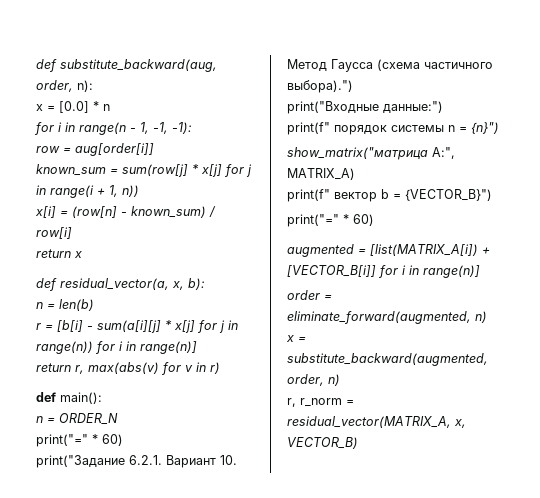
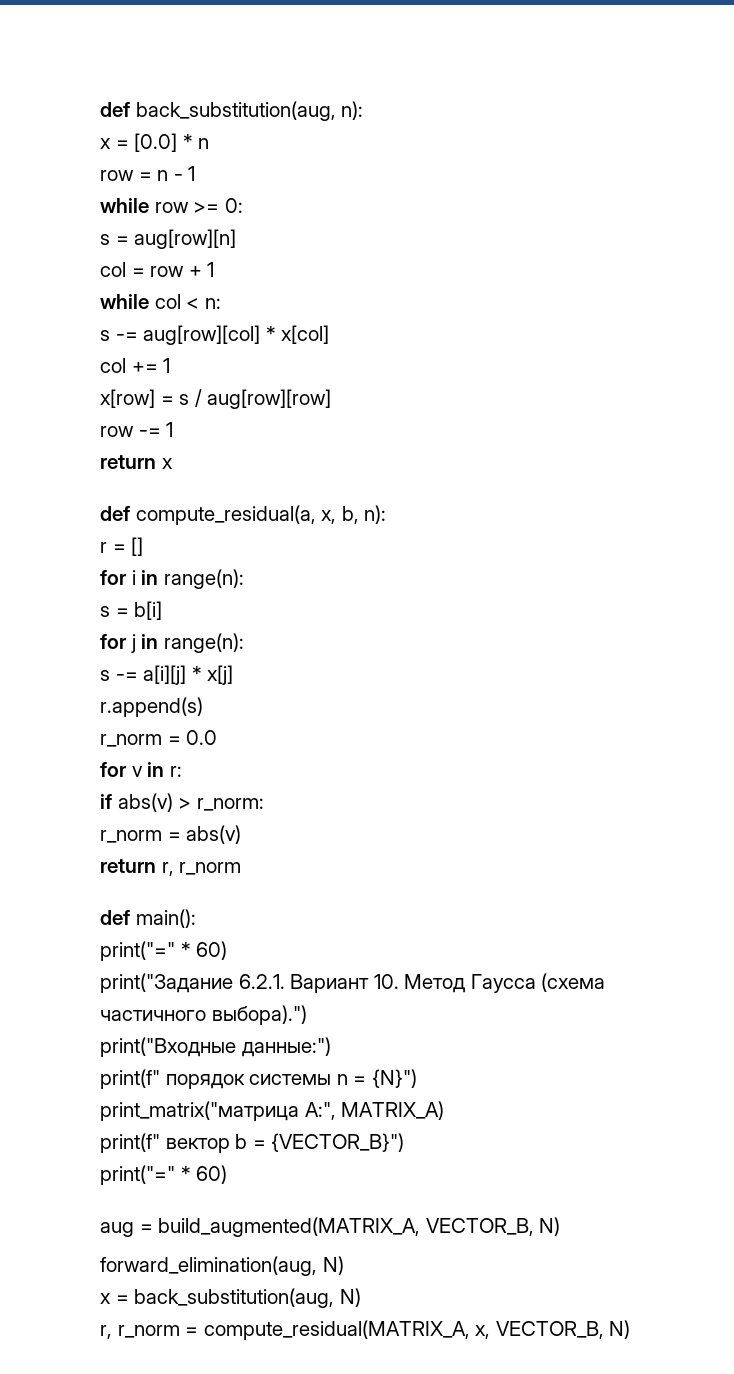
- def substitute_backward(aug, order, n):
+ def back_substitution(aug, n):
- for i in range(n - 1, -1, -1):
- row = aug[order[i]]
- known_sum = sum(row[j] * x[j] for j in range(i + 1, n))
- x[i] = (row[n] - known_sum) / row[i]
+ row = n - 1
+ while row >= 0:
+ s = aug[row][n]
+ col = row + 1
+ while col < n:
+ s -= aug[row][col] * x[col]
+ col += 1
+ x[row] = s / aug[row][row]
+ row -= 1
  return x
- def residual_vector(a, x, b):
- n = len(b)
- r = [b[i] - sum(a[i][j] * x[j] for j in range(n)) for i in range(n)]
- return r, max(abs(v) for v in r)
+ def compute_residual(a, x, b, n):
+ r = []
+ for i in range(n):
+ s = b[i]
+ for j in range(n):
+ s -= a[i][j] * x[j]
+ r.append(s)
+ r_norm = 0.0
+ for v in r:
+ if abs(v) > r_norm:
+ r_norm = abs(v)
+ return r, r_norm
- n = ORDER_N
- print(f" порядок системы n = {n}")
- show_matrix("матрица A:", MATRIX_A)
+ print(f" порядок системы n = {N}")
+ print_matrix("матрица A:", MATRIX_A)
- augmented = [list(MATRIX_A[i]) + [VECTOR_B[i]] for i in range(n)]
- order = eliminate_forward(augmented, n)
- x = substitute_backward(augmented, order, n)
+ aug = build_augmented(MATRIX_A, VECTOR_B, N)
+ forward_elimination(aug, N)
+ x = back_substitution(aug, N)
- r, r_norm = residual_vector(MATRIX_A, x, VECTOR_B)
+ r, r_norm = compute_residual(MATRIX_A, x, VECTOR_B, N)

